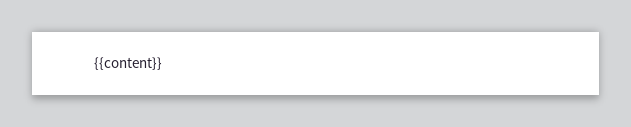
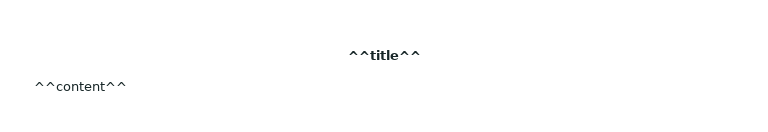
- {{content}}
+ ^^title^^
+ ^^content^^

